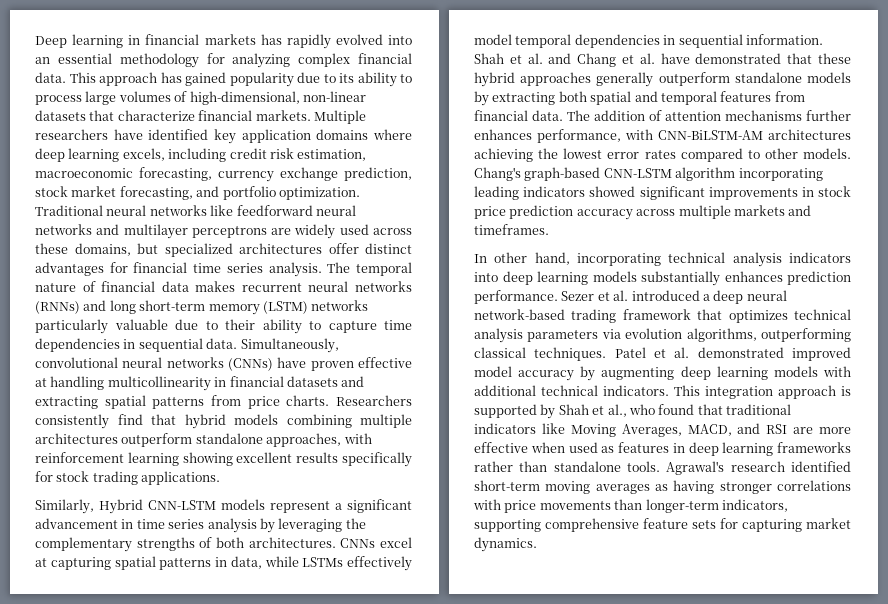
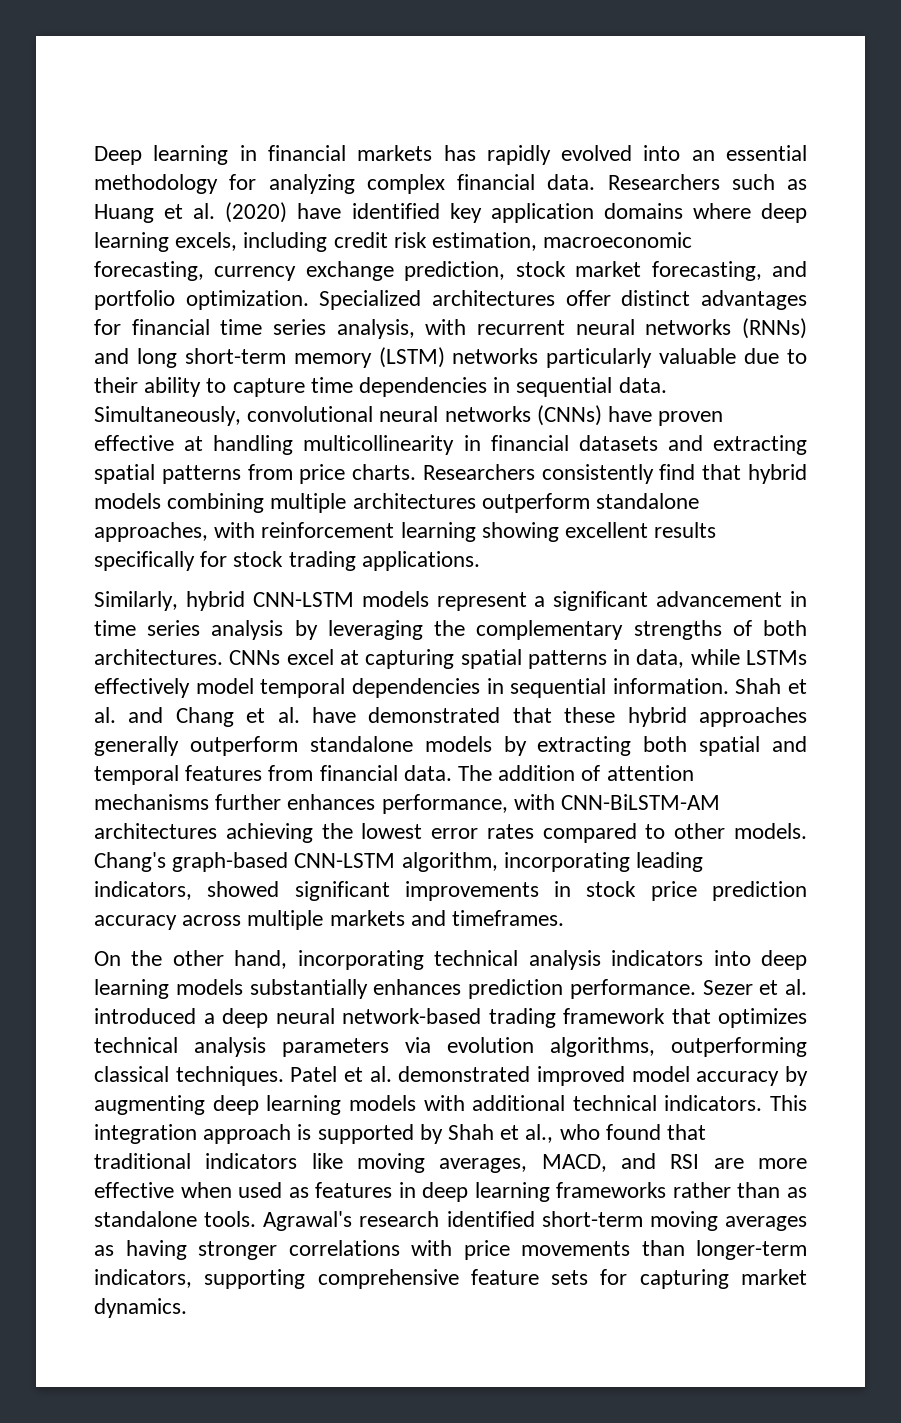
- This approach has gained popularity due to its ability to process large volumes of high-dimensional, non-linear datasets that characterize financial markets. Multiple researchers have identified key application domains where deep learning excels, including credit risk estimation, macroeconomic forecasting, currency exchange prediction, stock market forecasting, and portfolio optimization.
+ Researchers such as Huang et al. (2020) have identified key application domains where deep learning excels, including credit risk estimation, macroeconomic forecasting, currency exchange prediction, stock market forecasting, and portfolio optimization.
- Traditional neural networks like feedforward neural networks and multilayer perceptrons are widely used across these domains, but specialized architectures offer distinct advantages for financial time series analysis. The temporal nature of financial data makes recurrent neural networks (RNNs) and long short-term memory (LSTM) networks particularly valuable due to their ability to capture time dependencies in sequential data.
+ Specialized architectures offer distinct advantages for financial time series analysis, with recurrent neural networks (RNNs) and long short-term memory (LSTM) networks particularly valuable due to their ability to capture time dependencies in sequential data.
- Similarly, Hybrid CNN-LSTM models represent a significant advancement in time series analysis by leveraging the complementary strengths of both architectures.
+ Similarly, hybrid CNN-LSTM models represent a significant advancement in time series analysis by leveraging the complementary strengths of both architectures.
- Chang's graph-based CNN-LSTM algorithm incorporating leading indicators showed significant improvements in stock price prediction accuracy across multiple markets and timeframes.
+ Chang's graph-based CNN-LSTM algorithm, incorporating leading indicators, showed significant improvements in stock price prediction accuracy across multiple markets and timeframes.
- In other hand, incorporating technical analysis indicators into deep learning models substantially enhances prediction performance.
+ On the other hand, incorporating technical analysis indicators into deep learning models substantially enhances prediction performance.
- This integration approach is supported by Shah et al., who found that traditional indicators like Moving Averages, MACD, and RSI are more effective when used as features in deep learning frameworks rather than standalone tools.
+ This integration approach is supported by Shah et al., who found that traditional indicators like moving averages, MACD, and RSI are more effective when used as features in deep learning frameworks rather than as standalone tools.

